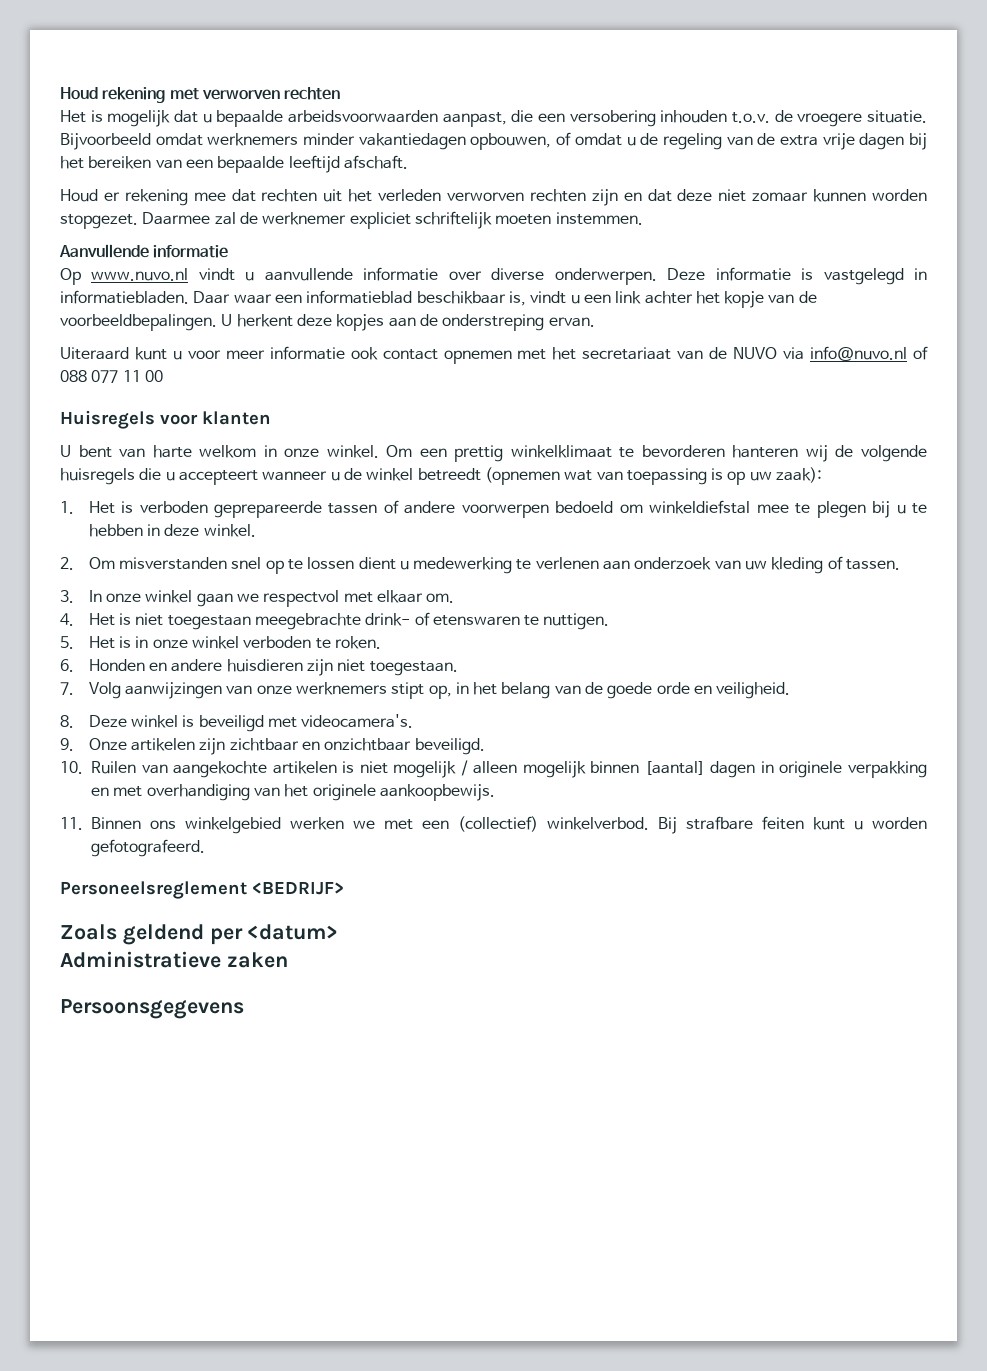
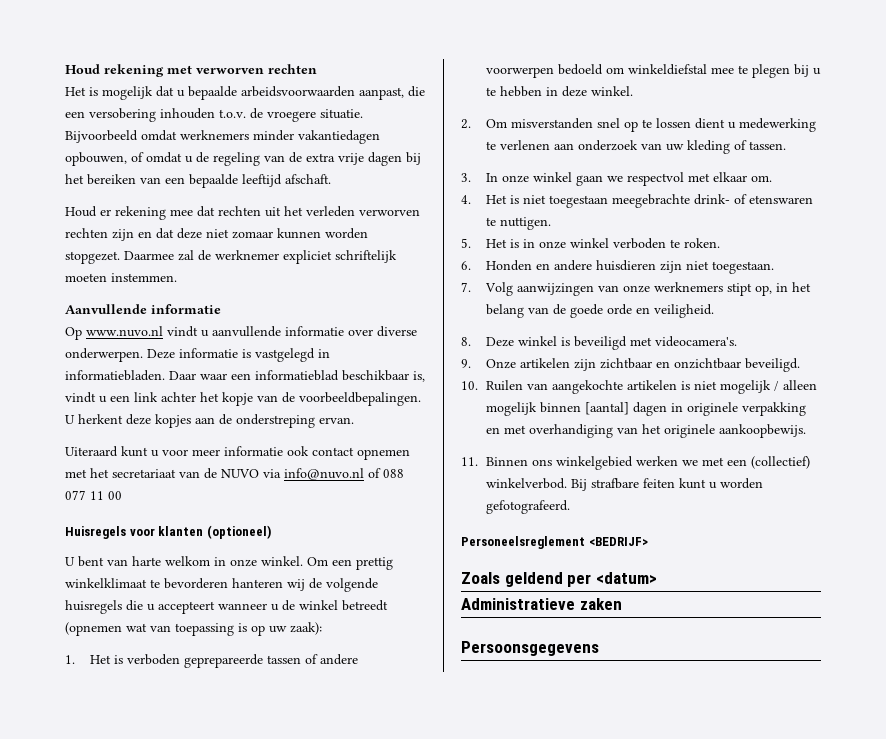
- Huisregels voor klanten
+ Huisregels voor klanten (optioneel)

